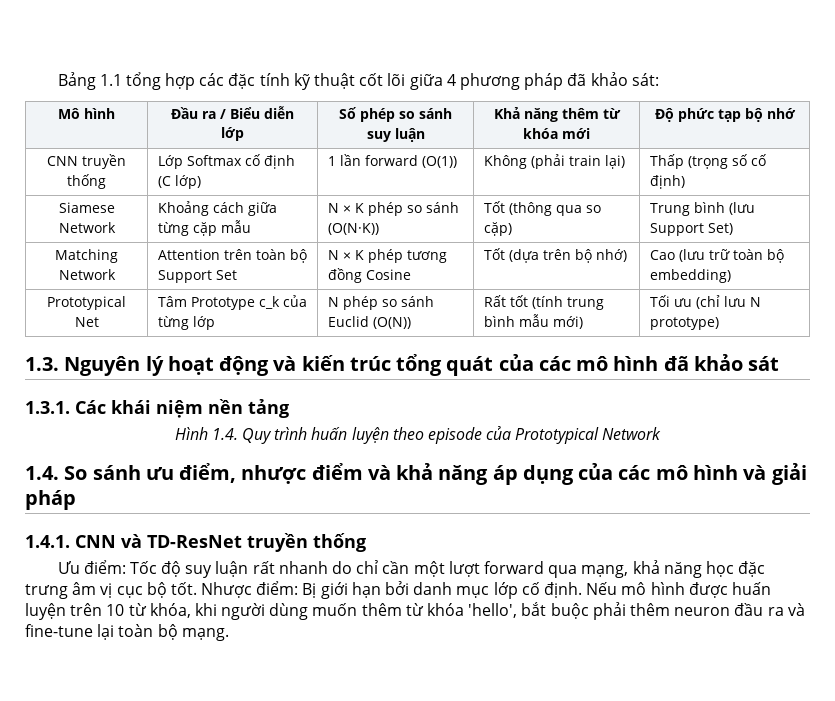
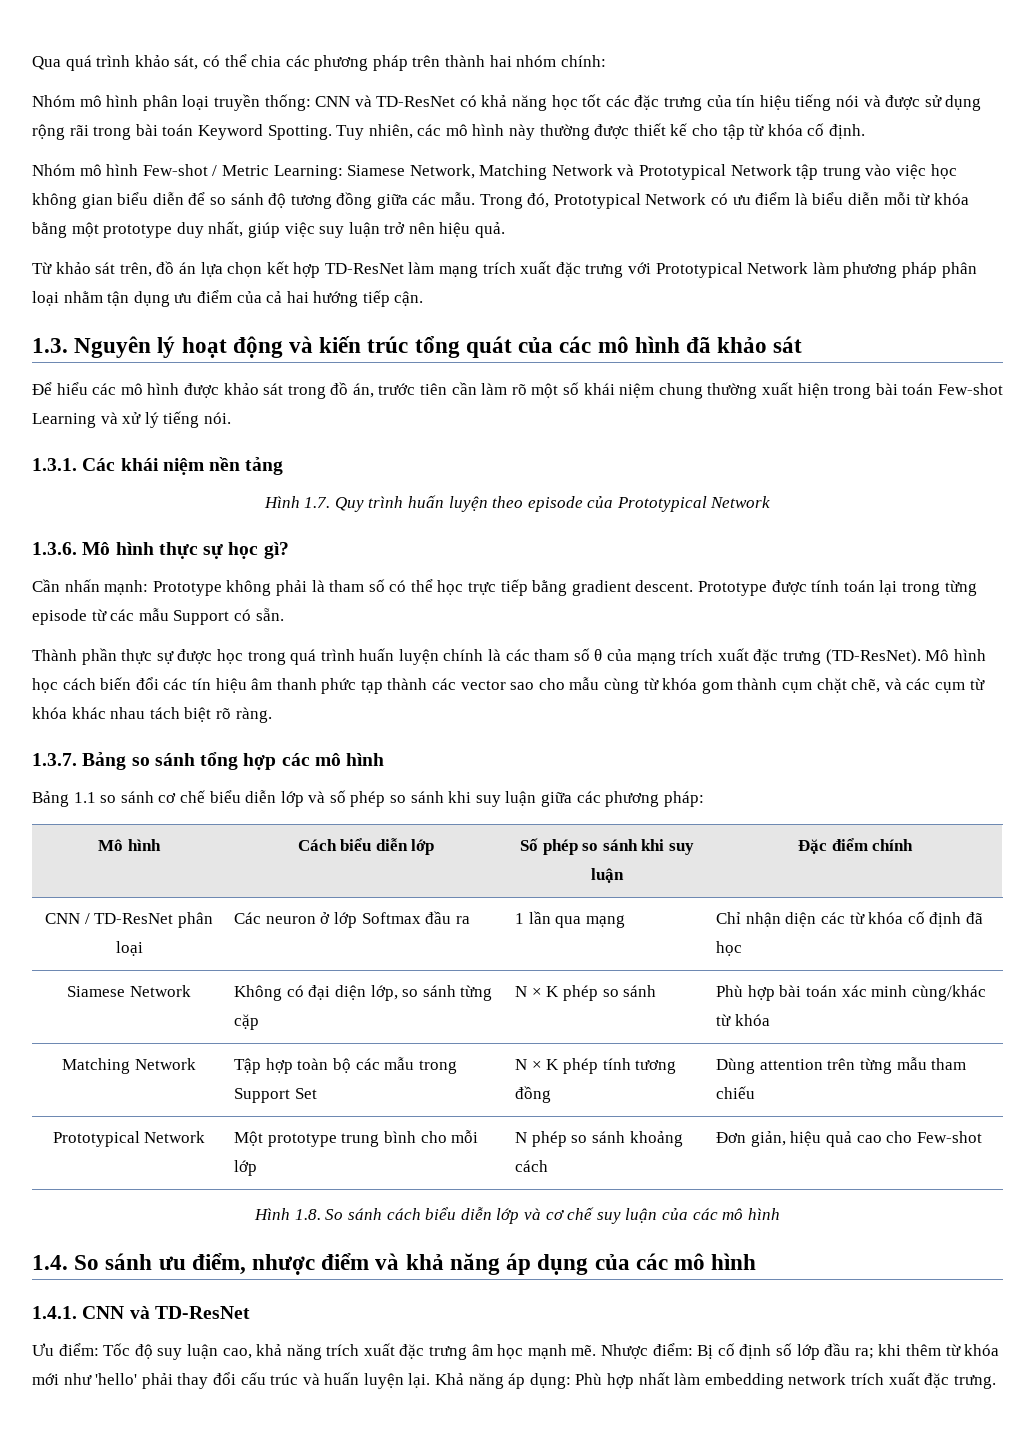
- Bảng 1.1 tổng hợp các đặc tính kỹ thuật cốt lõi giữa 4 phương pháp đã khảo sát:
- Mô hình | Đầu ra / Biểu diễn lớp | Số phép so sánh suy luận | Khả năng thêm từ khóa mới | Độ phức tạp bộ nhớ
- CNN truyền thống | Lớp Softmax cố định (C lớp) | 1 lần forward (O(1)) | Không (phải train lại) | Thấp (trọng số cố định)
- Siamese Network | Khoảng cách giữa từng cặp mẫu | N × K phép so sánh (O(N·K)) | Tốt (thông qua so cặp) | Trung bình (lưu Support Set)
- Matching Network | Attention trên toàn bộ Support Set | N × K phép tương đồng Cosine | Tốt (dựa trên bộ nhớ) | Cao (lưu trữ toàn bộ embedding)
- Prototypical Net | Tâm Prototype c_k của từng lớp | N phép so sánh Euclid (O(N)) | Rất tốt (tính trung bình mẫu mới) | Tối ưu (chỉ lưu N prototype)
+ Qua quá trình khảo sát, có thể chia các phương pháp trên thành hai nhóm chính:
+ Nhóm mô hình phân loại truyền thống: CNN và TD-ResNet có khả năng học tốt các đặc trưng của tín hiệu tiếng nói và được sử dụng rộng rãi trong bài toán Keyword Spotting. Tuy nhiên, các mô hình này thường được thiết kế cho tập từ khóa cố định.
+ Nhóm mô hình Few-shot / Metric Learning: Siamese Network, Matching Network và Prototypical Network tập trung vào việc học không gian biểu diễn để so sánh độ tương đồng giữa các mẫu. Trong đó, Prototypical Network có ưu điểm là biểu diễn mỗi từ khóa bằng một prototype duy nhất, giúp việc suy luận trở nên hiệu quả.
+ Từ khảo sát trên, đồ án lựa chọn kết hợp TD-ResNet làm mạng trích xuất đặc trưng với Prototypical Network làm phương pháp phân loại nhằm tận dụng ưu điểm của cả hai hướng tiếp cận.
+ Để hiểu các mô hình được khảo sát trong đồ án, trước tiên cần làm rõ một số khái niệm chung thường xuất hiện trong bài toán Few-shot Learning và xử lý tiếng nói.
- Hình 1.4. Quy trình huấn luyện theo episode của Prototypical Network
+ Hình 1.7. Quy trình huấn luyện theo episode của Prototypical Network
+ 1.3.6. Mô hình thực sự học gì?
+ Cần nhấn mạnh: Prototype không phải là tham số có thể học trực tiếp bằng gradient descent. Prototype được tính toán lại trong từng episode từ các mẫu Support có sẵn.
+ Thành phần thực sự được học trong quá trình huấn luyện chính là các tham số θ của mạng trích xuất đặc trưng (TD-ResNet). Mô hình học cách biến đổi các tín hiệu âm thanh phức tạp thành các vector sao cho mẫu cùng từ khóa gom thành cụm chặt chẽ, và các cụm từ khóa khác nhau tách biệt rõ ràng.
+ 1.3.7. Bảng so sánh tổng hợp các mô hình
+ Bảng 1.1 so sánh cơ chế biểu diễn lớp và số phép so sánh khi suy luận giữa các phương pháp:
+ Mô hình | Cách biểu diễn lớp | Số phép so sánh khi suy luận | Đặc điểm chính
+ CNN / TD-ResNet phân loại | Các neuron ở lớp Softmax đầu ra | 1 lần qua mạng | Chỉ nhận diện các từ khóa cố định đã học
+ Siamese Network | Không có đại diện lớp, so sánh từng cặp | N × K phép so sánh | Phù hợp bài toán xác minh cùng/khác từ khóa
+ Matching Network | Tập hợp toàn bộ các mẫu trong Support Set | N × K phép tính tương đồng | Dùng attention trên từng mẫu tham chiếu
+ Prototypical Network | Một prototype trung bình cho mỗi lớp | N phép so sánh khoảng cách | Đơn giản, hiệu quả cao cho Few-shot
+ Hình 1.8. So sánh cách biểu diễn lớp và cơ chế suy luận của các mô hình
- 1.4. So sánh ưu điểm, nhược điểm và khả năng áp dụng của các mô hình và giải pháp
+ 1.4. So sánh ưu điểm, nhược điểm và khả năng áp dụng của các mô hình
- 1.4.1. CNN và TD-ResNet truyền thống
+ 1.4.1. CNN và TD-ResNet
- Ưu điểm: Tốc độ suy luận rất nhanh do chỉ cần một lượt forward qua mạng, khả năng học đặc trưng âm vị cục bộ tốt. Nhược điểm: Bị giới hạn bởi danh mục lớp cố định. Nếu mô hình được huấn luyện trên 10 từ khóa, khi người dùng muốn thêm từ khóa 'hello', bắt buộc phải thêm neuron đầu ra và fine-tune lại toàn bộ mạng.
+ Ưu điểm: Tốc độ suy luận cao, khả năng trích xuất đặc trưng âm học mạnh mẽ. Nhược điểm: Bị cố định số lớp đầu ra; khi thêm từ khóa mới như 'hello' phải thay đổi cấu trúc và huấn luyện lại. Khả năng áp dụng: Phù hợp nhất làm embedding network trích xuất đặc trưng.

